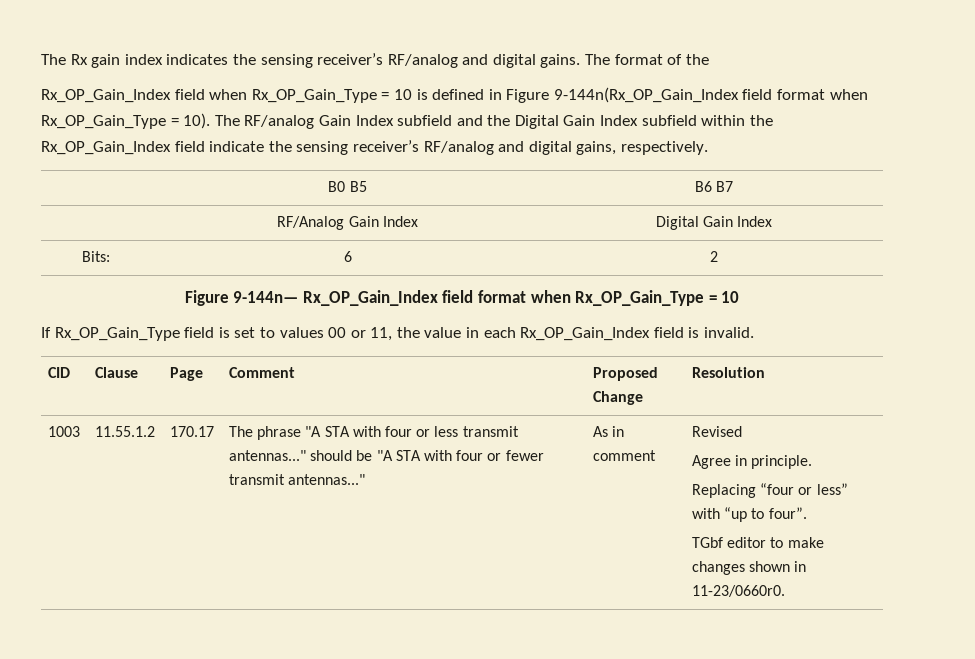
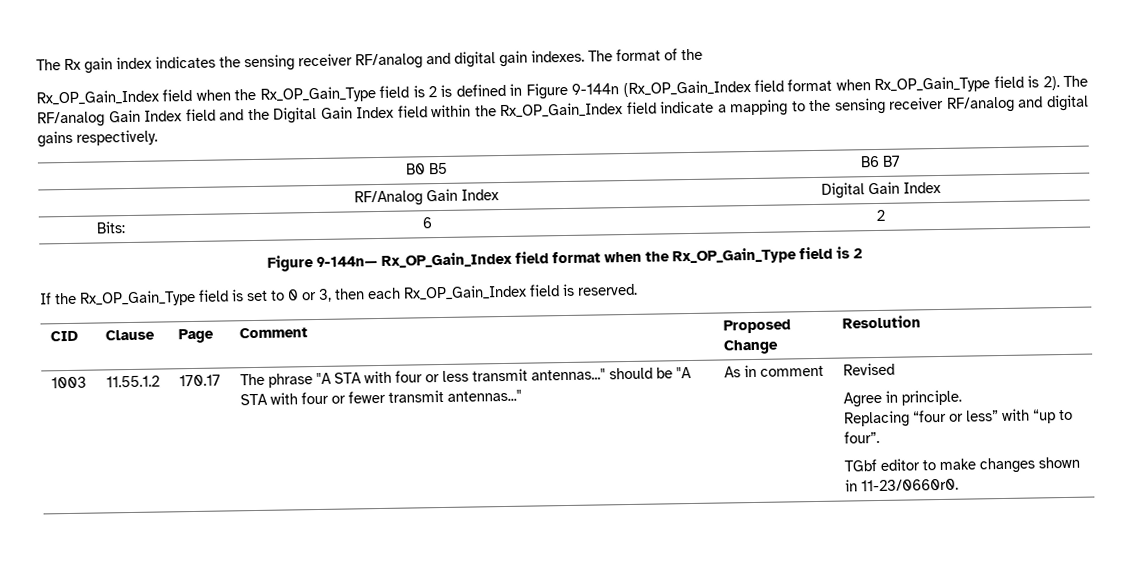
- The Rx gain index indicates the sensing receiver’s RF/analog and digital gains.
+ The Rx gain index indicates the sensing receiver RF/analog and digital gain indexes.
- Rx_OP_Gain_Index field when Rx_OP_Gain_Type = 10 is defined in Figure 9-144n(Rx_OP_Gain_Index field format when Rx_OP_Gain_Type = 10).
+ Rx_OP_Gain_Index field when the Rx_OP_Gain_Type field is 2 is defined in Figure 9-144n (Rx_OP_Gain_Index field format when Rx_OP_Gain_Type field is 2).
- The RF/analog Gain Index subfield and the Digital Gain Index subfield within the Rx_OP_Gain_Index field indicate the sensing receiver’s RF/analog and digital gains, respectively.
+ The RF/analog Gain Index field and the Digital Gain Index field within the Rx_OP_Gain_Index field indicate a mapping to the sensing receiver RF/analog and digital gains respectively.
- Figure 9-144n— Rx_OP_Gain_Index field format when Rx_OP_Gain_Type = 10
+ Figure 9-144n— Rx_OP_Gain_Index field format when the Rx_OP_Gain_Type field is 2
- If Rx_OP_Gain_Type field is set to values 00 or 11, the value in each Rx_OP_Gain_Index field is invalid.
+ If the Rx_OP_Gain_Type field is set to 0 or 3, then each Rx_OP_Gain_Index field is reserved.

